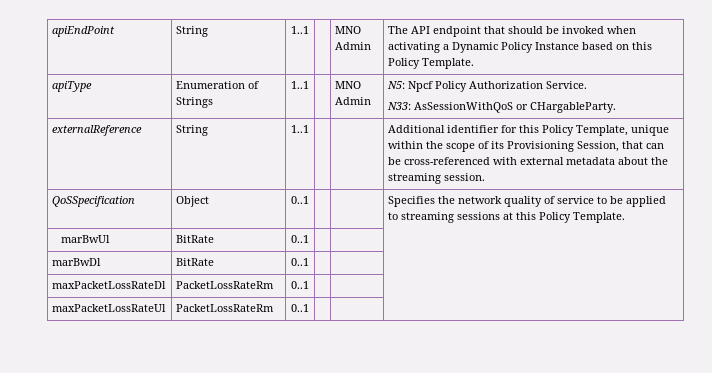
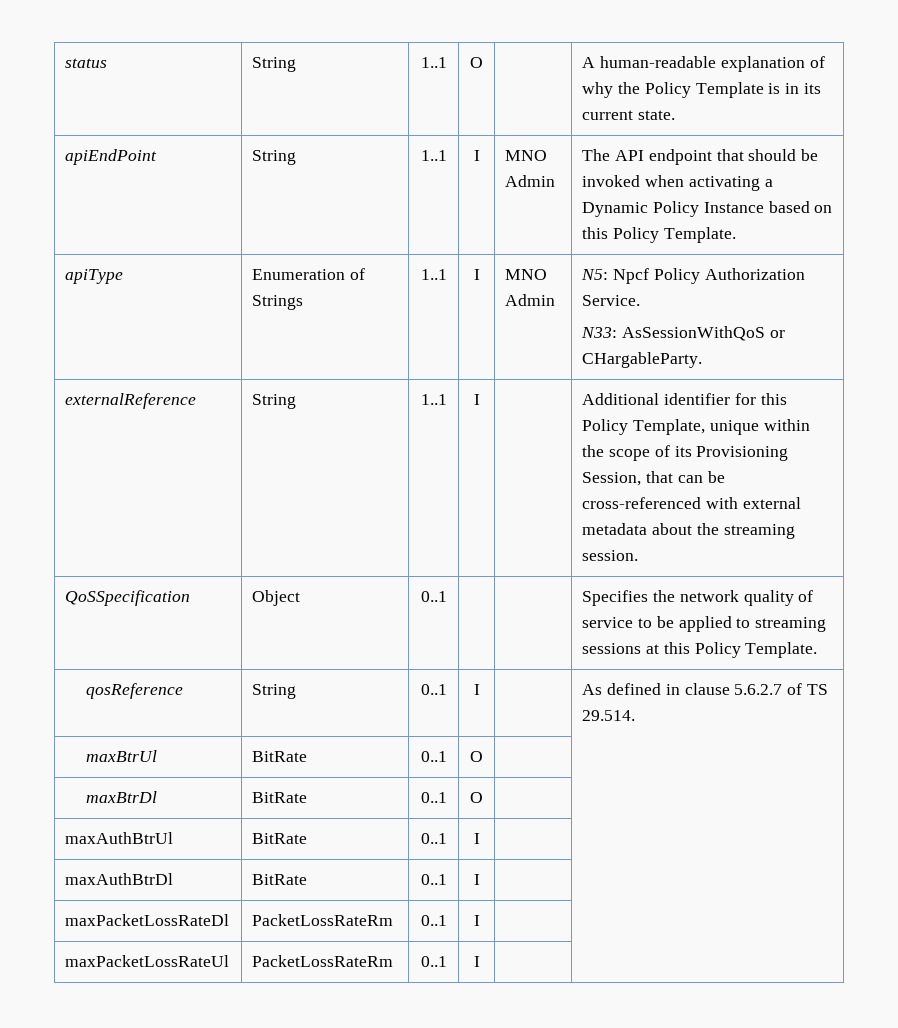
+ status | String | 1..1 | O | | A human-readable explanation of why the Policy Template is in its current state.
- apiEndPoint | String | 1..1 | | MNO Admin | The API endpoint that should be invoked when activating a Dynamic Policy Instance based on this Policy Template.
+ apiEndPoint | String | 1..1 | I | MNO Admin | The API endpoint that should be invoked when activating a Dynamic Policy Instance based on this Policy Template.
- apiType | Enumeration of Strings | 1..1 | | MNO Admin | N5: Npcf Policy Authorization Service.
+ apiType | Enumeration of Strings | 1..1 | I | MNO Admin | N5: Npcf Policy Authorization Service.
- externalReference | String | 1..1 | | | Additional identifier for this Policy Template, unique within the scope of its Provisioning Session, that can be cross-referenced with external metadata about the streaming session.
+ externalReference | String | 1..1 | I | | Additional identifier for this Policy Template, unique within the scope of its Provisioning Session, that can be cross-referenced with external metadata about the streaming session.
- marBwUl | BitRate | 0..1 | | |
- marBwDl | BitRate | 0..1 | | |
+ qosReference | String | 0..1 | I | | As defined in clause 5.6.2.7 of TS 29.514.
+ maxBtrUl | BitRate | 0..1 | O | |
+ maxBtrDl | BitRate | 0..1 | O | |
+ maxAuthBtrUl | BitRate | 0..1 | I | |
+ maxAuthBtrDl | BitRate | 0..1 | I | |
- maxPacketLossRateDl | PacketLossRateRm | 0..1 | | |
+ maxPacketLossRateDl | PacketLossRateRm | 0..1 | I | |
- maxPacketLossRateUl | PacketLossRateRm | 0..1 | | |
+ maxPacketLossRateUl | PacketLossRateRm | 0..1 | I | |

